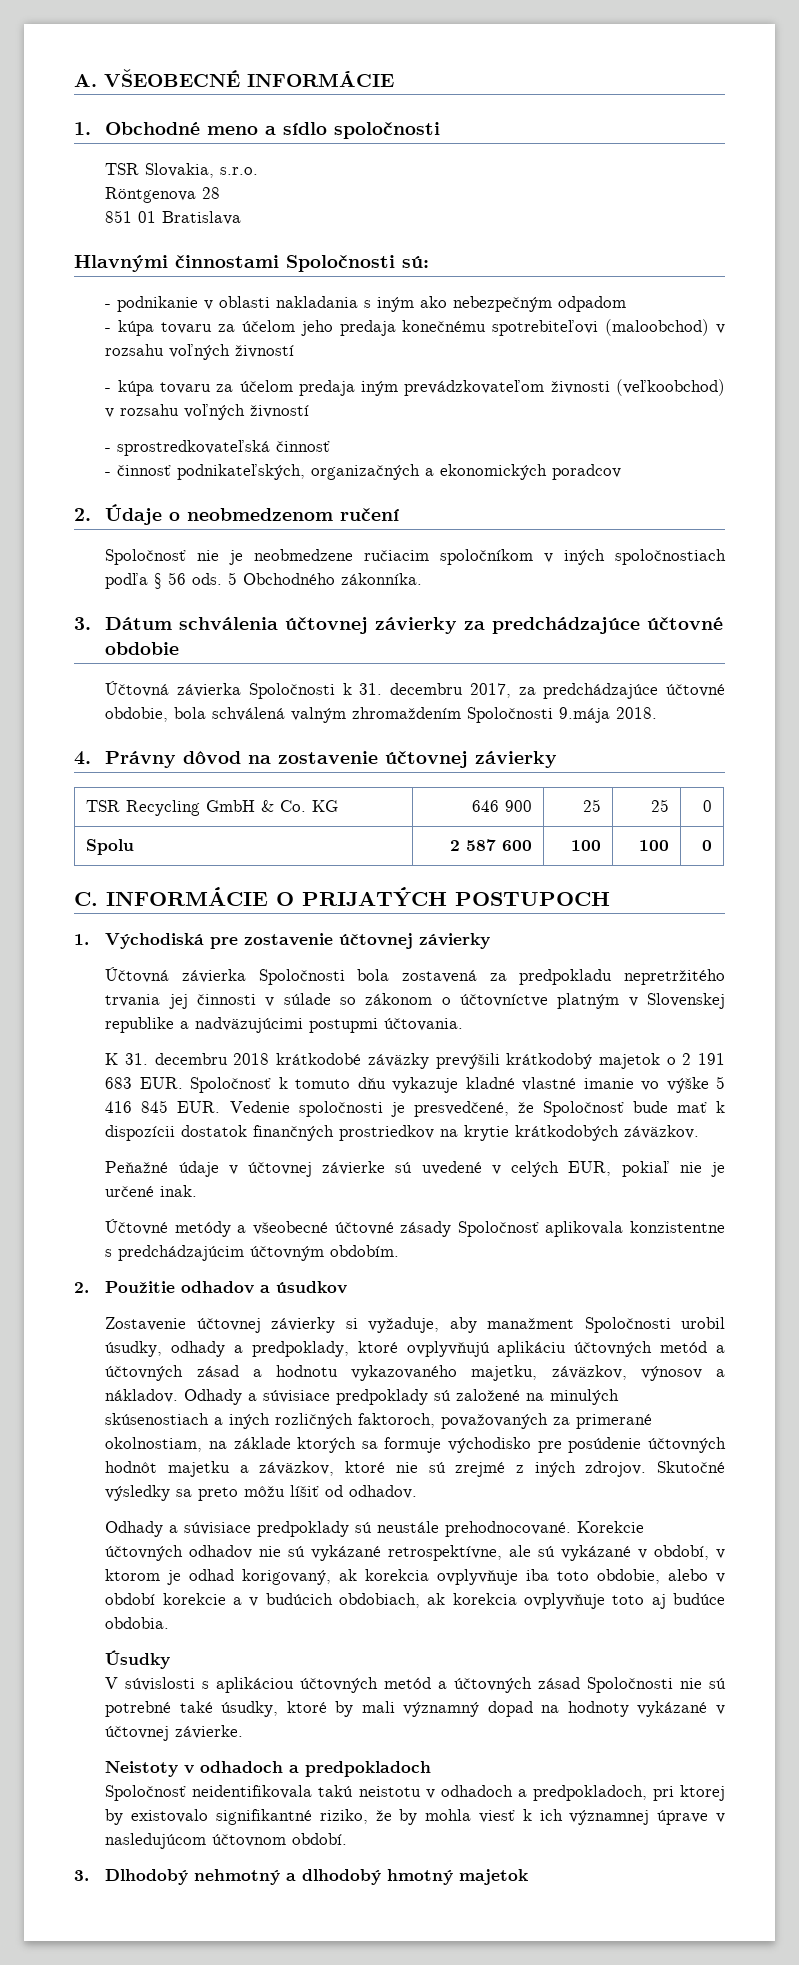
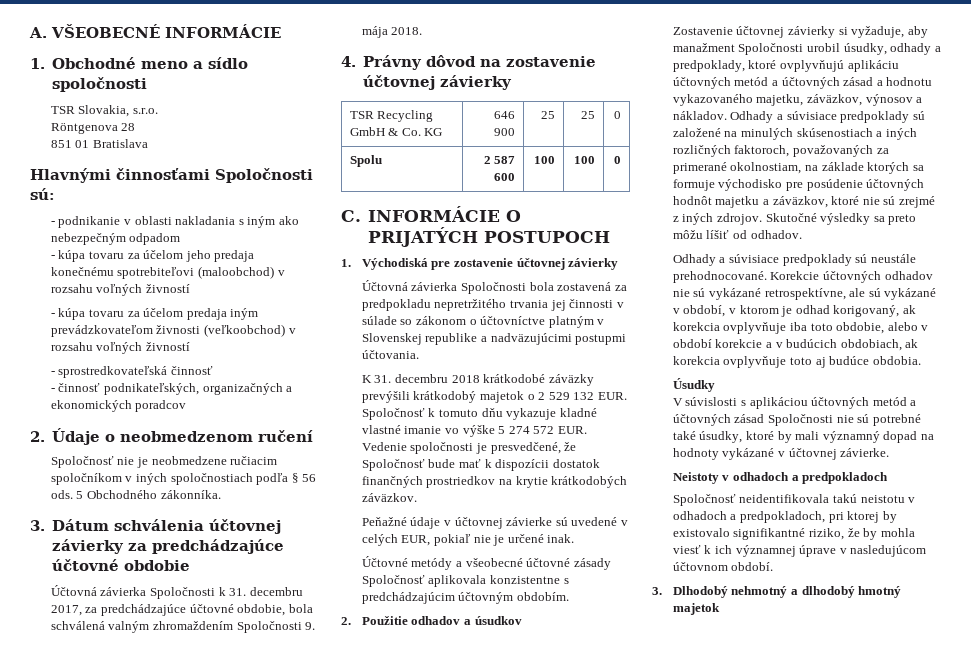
- Hlavnými činnostami Spoločnosti sú:
+ Hlavnými činnosťami Spoločnosti sú:
- Účtovná závierka Spoločnosti k 31. decembru 2017, za predchádzajúce účtovné obdobie, bola schválená valným zhromaždením Spoločnosti 9.mája 2018.
+ Účtovná závierka Spoločnosti k 31. decembru 2017, za predchádzajúce účtovné obdobie, bola schválená valným zhromaždením Spoločnosti 9. mája 2018.
- K 31. decembru 2018 krátkodobé záväzky prevýšili krátkodobý majetok o 2 191 683 EUR. Spoločnosť k tomuto dňu vykazuje kladné vlastné imanie vo výške 5 416 845 EUR. Vedenie spoločnosti je presvedčené, že Spoločnosť bude mať k dispozícii dostatok finančných prostriedkov na krytie krátkodobých záväzkov.
+ K 31. decembru 2018 krátkodobé záväzky prevýšili krátkodobý majetok o 2 529 132 EUR. Spoločnosť k tomuto dňu vykazuje kladné vlastné imanie vo výške 5 274 572 EUR. Vedenie spoločnosti je presvedčené, že Spoločnosť bude mať k dispozícii dostatok finančných prostriedkov na krytie krátkodobých záväzkov.

